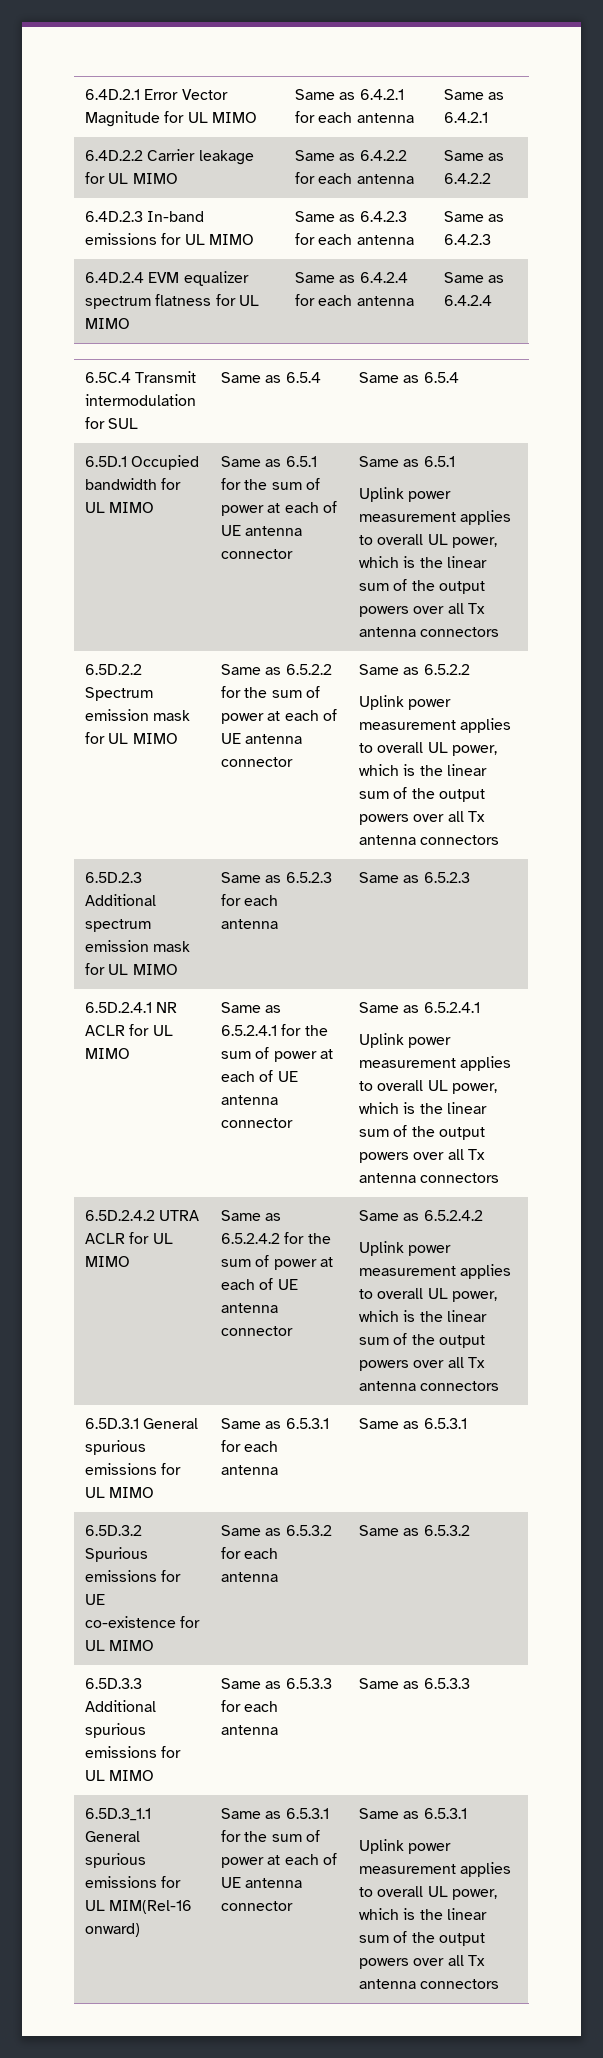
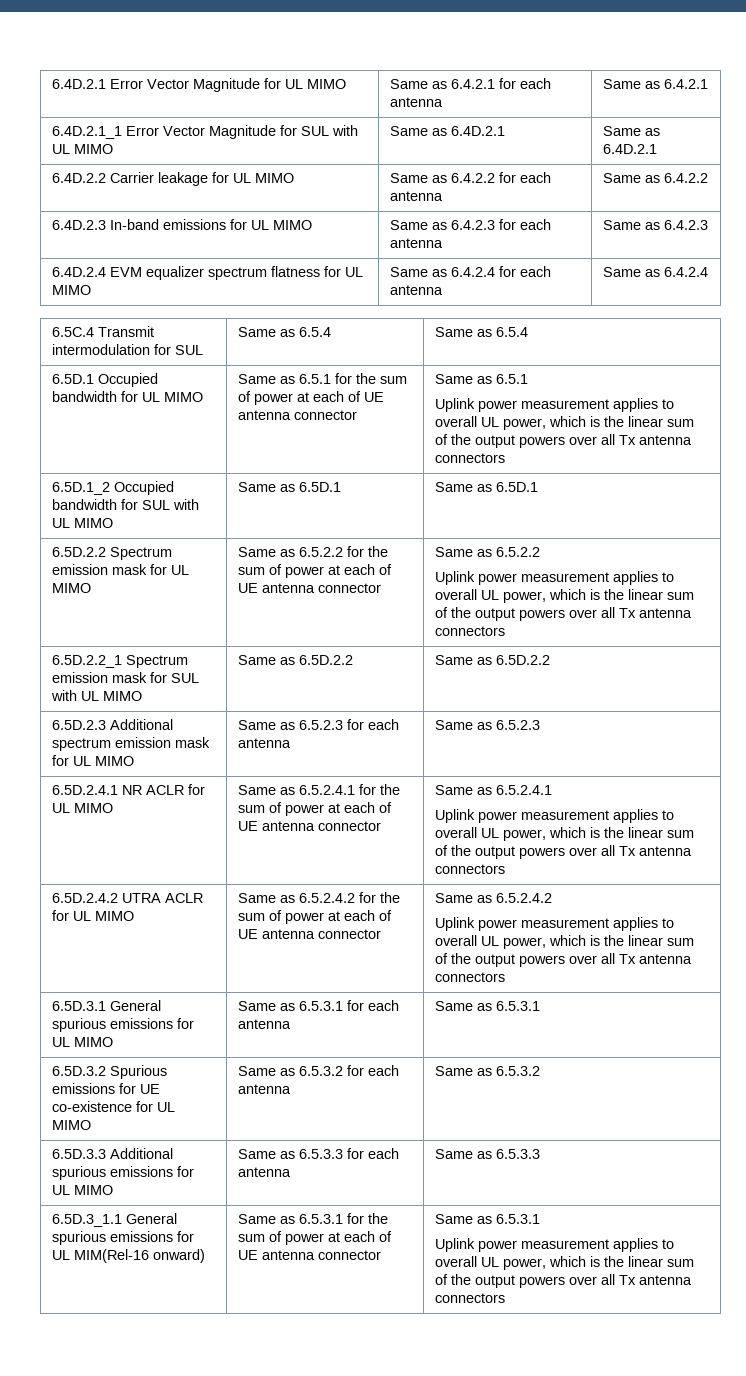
+ 6.4D.2.1_1 Error Vector Magnitude for SUL with UL MIMO | Same as 6.4D.2.1 | Same as 6.4D.2.1
+ 6.5D.1_2 Occupied bandwidth for SUL with UL MIMO | Same as 6.5D.1 | Same as 6.5D.1
+ 6.5D.2.2_1 Spectrum emission mask for SUL with UL MIMO | Same as 6.5D.2.2 | Same as 6.5D.2.2

